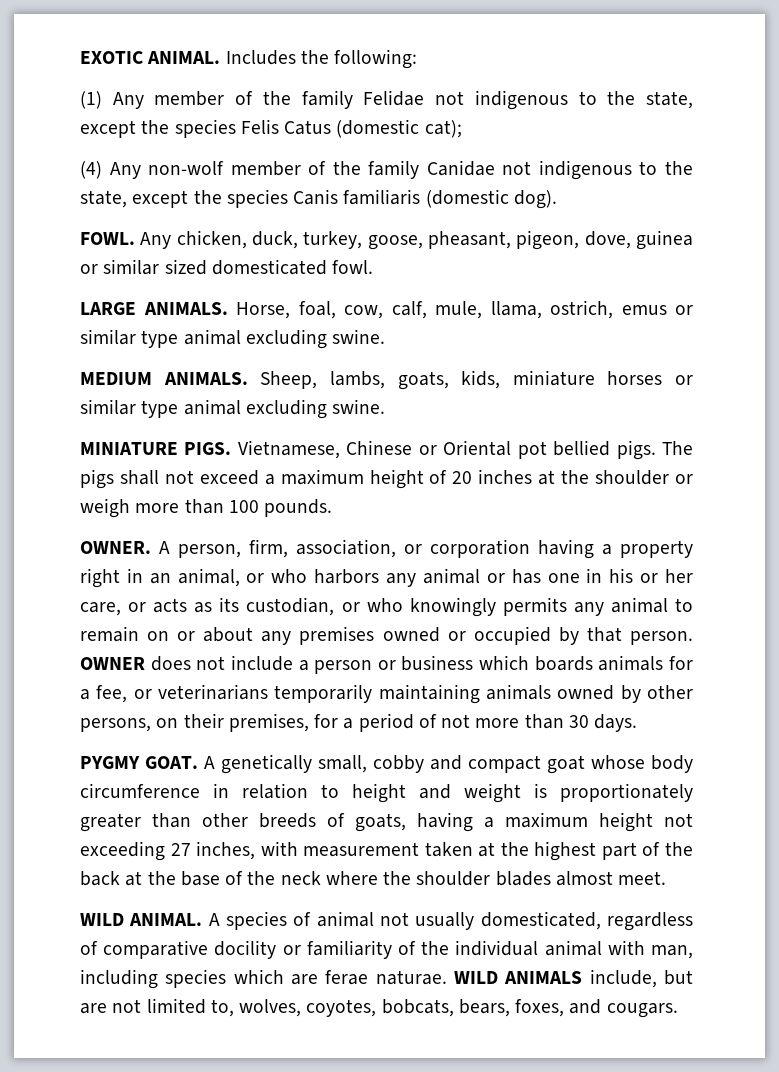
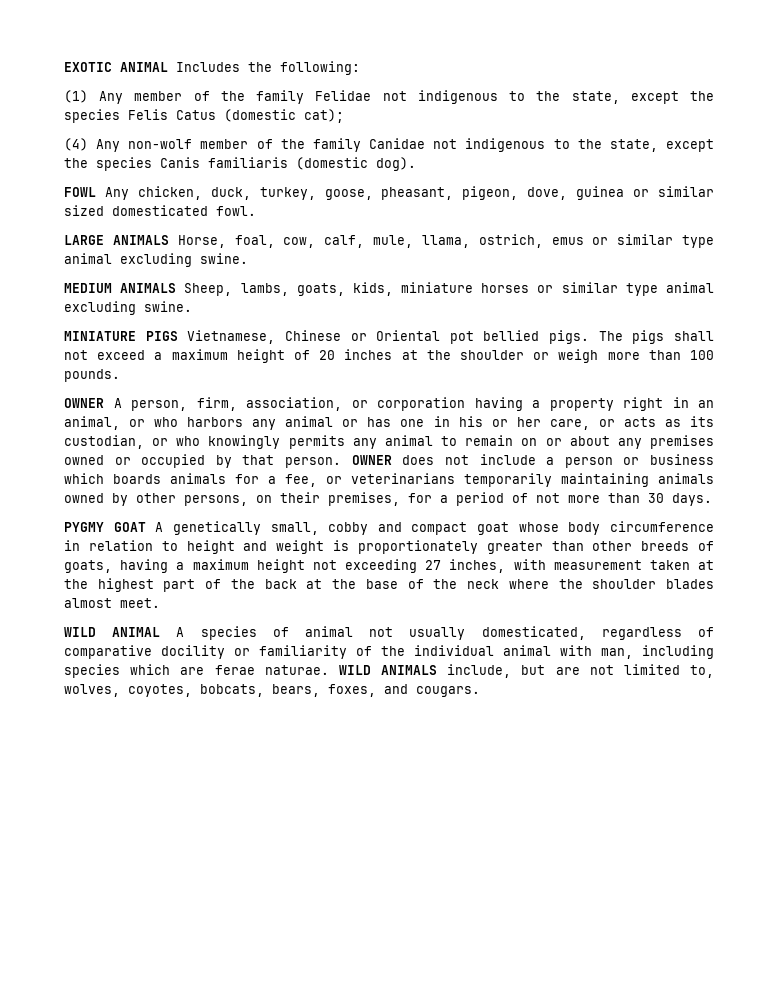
- EXOTIC ANIMAL. Includes the following:
+ EXOTIC ANIMAL Includes the following:
- FOWL. Any chicken, duck, turkey, goose, pheasant, pigeon, dove, guinea or similar sized domesticated fowl.
+ FOWL Any chicken, duck, turkey, goose, pheasant, pigeon, dove, guinea or similar sized domesticated fowl.
- LARGE ANIMALS. Horse, foal, cow, calf, mule, llama, ostrich, emus or similar type animal excluding swine.
+ LARGE ANIMALS Horse, foal, cow, calf, mule, llama, ostrich, emus or similar type animal excluding swine.
- MEDIUM ANIMALS. Sheep, lambs, goats, kids, miniature horses or similar type animal excluding swine.
+ MEDIUM ANIMALS Sheep, lambs, goats, kids, miniature horses or similar type animal excluding swine.
- MINIATURE PIGS. Vietnamese, Chinese or Oriental pot bellied pigs.
+ MINIATURE PIGS Vietnamese, Chinese or Oriental pot bellied pigs.
- OWNER. A person, firm, association, or corporation having a property right in an animal, or who harbors any animal or has one in his or her care, or acts as its custodian, or who knowingly permits any animal to remain on or about any premises owned or occupied by that person.
+ OWNER A person, firm, association, or corporation having a property right in an animal, or who harbors any animal or has one in his or her care, or acts as its custodian, or who knowingly permits any animal to remain on or about any premises owned or occupied by that person.
- PYGMY GOAT. A genetically small, cobby and compact goat whose body circumference in relation to height and weight is proportionately greater than other breeds of goats, having a maximum height not exceeding 27 inches, with measurement taken at the highest part of the back at the base of the neck where the shoulder blades almost meet.
+ PYGMY GOAT A genetically small, cobby and compact goat whose body circumference in relation to height and weight is proportionately greater than other breeds of goats, having a maximum height not exceeding 27 inches, with measurement taken at the highest part of the back at the base of the neck where the shoulder blades almost meet.
- WILD ANIMAL. A species of animal not usually domesticated, regardless of comparative docility or familiarity of the individual animal with man, including species which are ferae naturae.
+ WILD ANIMAL A species of animal not usually domesticated, regardless of comparative docility or familiarity of the individual animal with man, including species which are ferae naturae.

